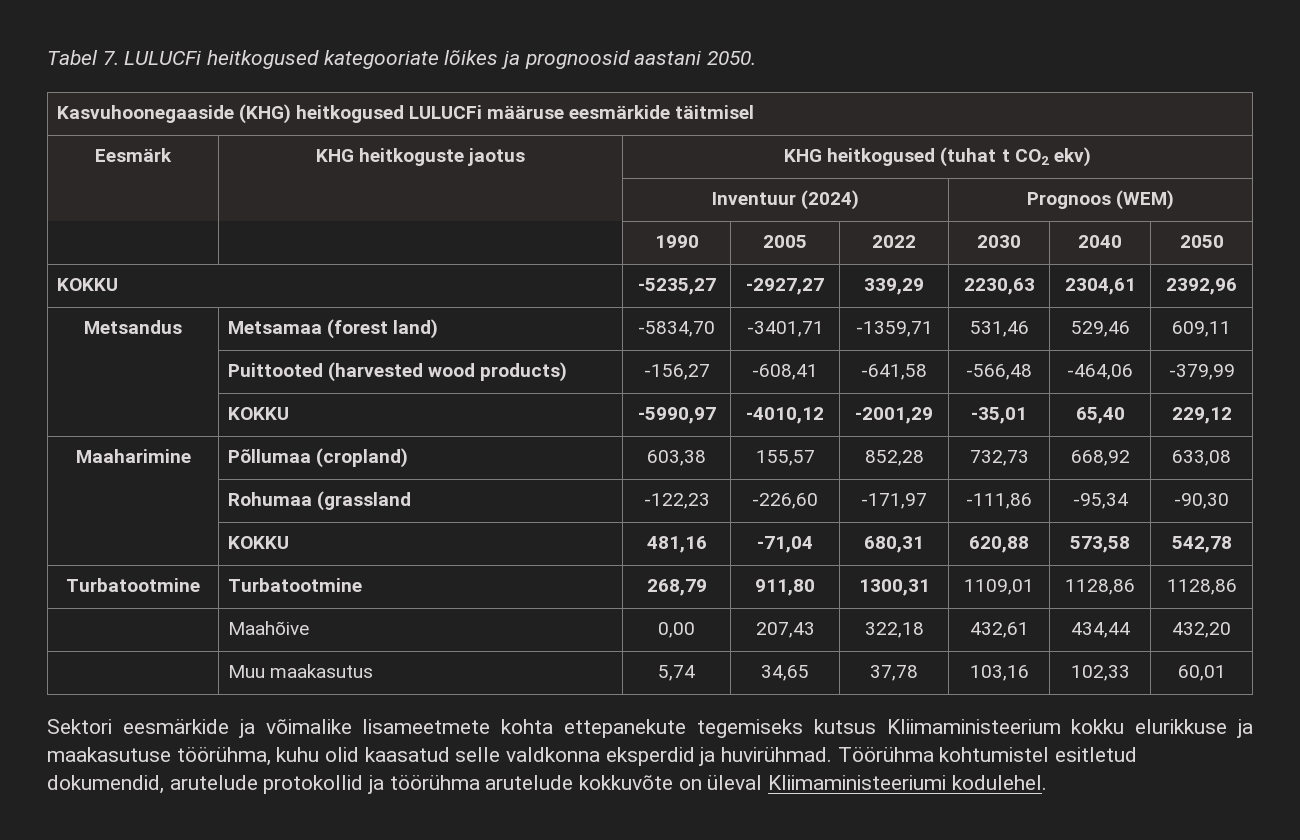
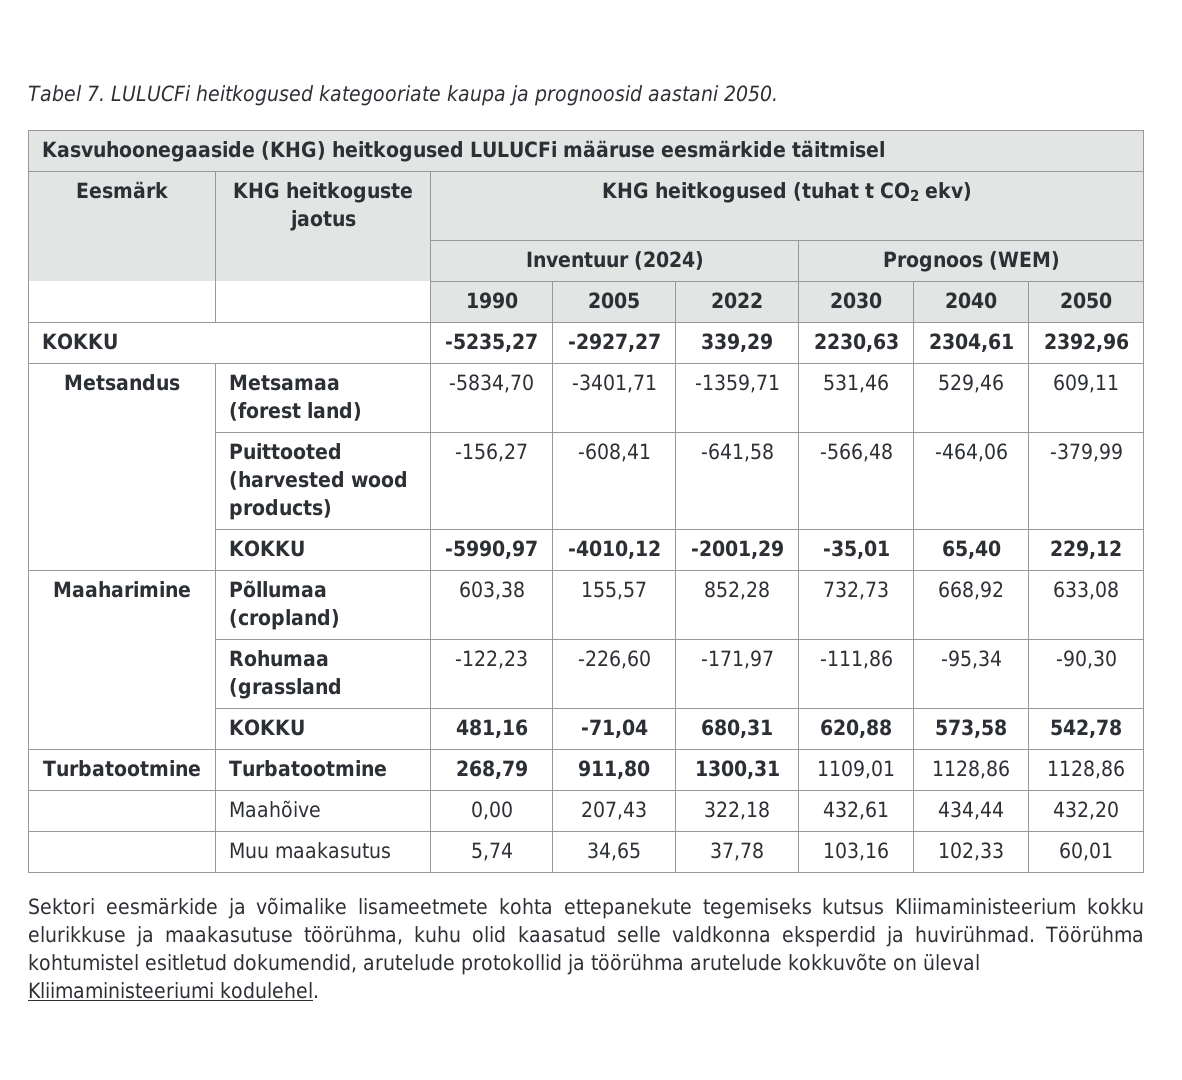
- Tabel 7. LULUCFi heitkogused kategooriate lõikes ja prognoosid aastani 2050.
+ Tabel 7. LULUCFi heitkogused kategooriate kaupa ja prognoosid aastani 2050.

